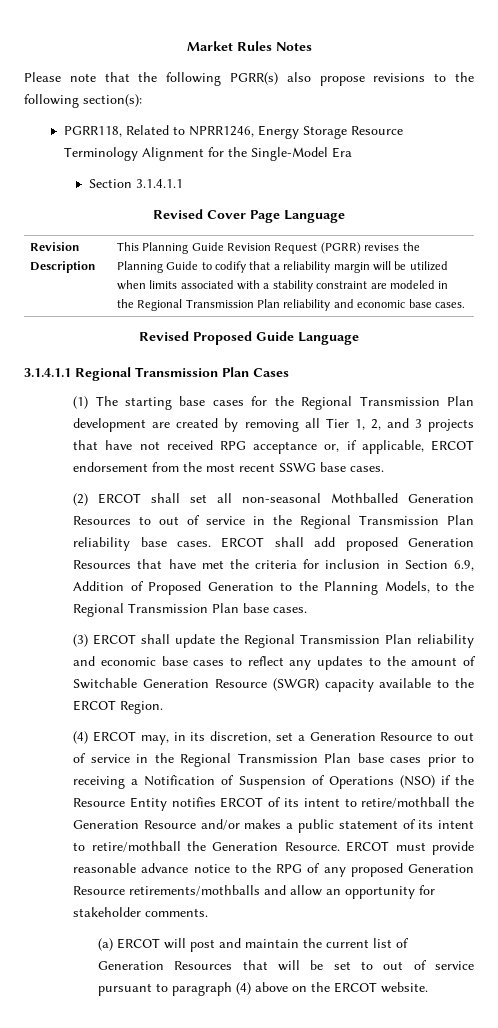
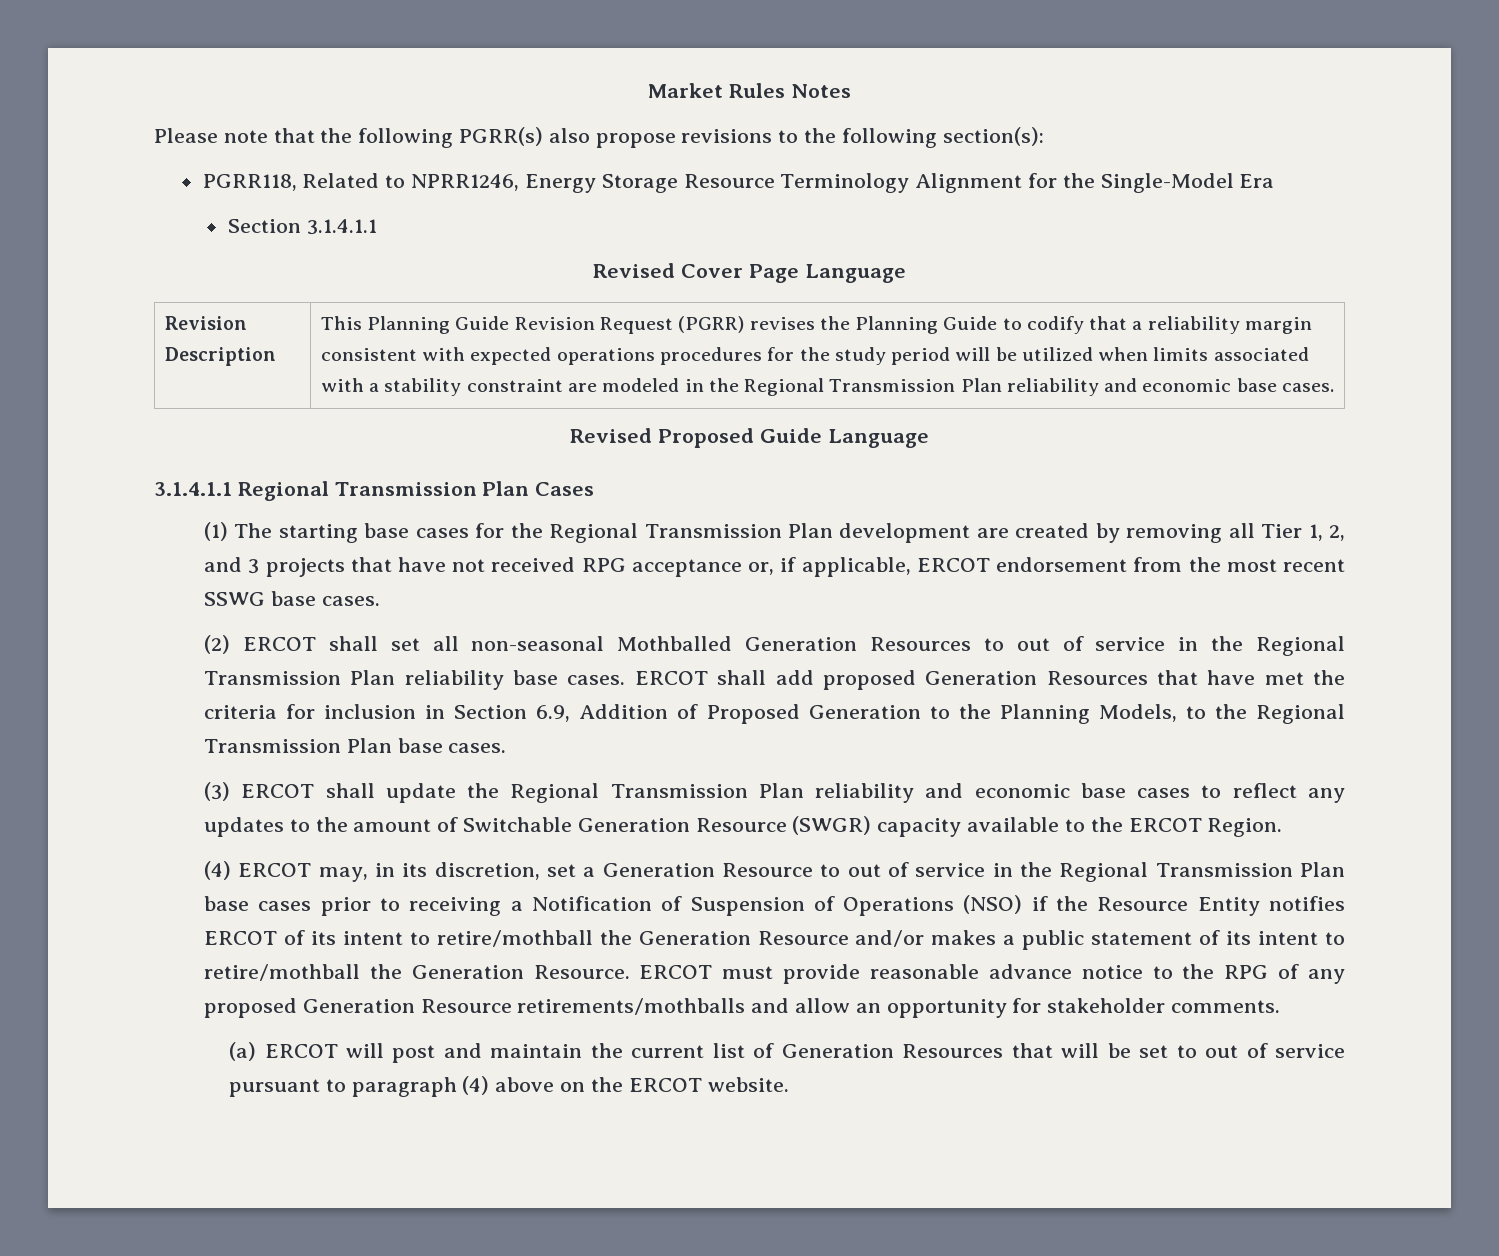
- This Planning Guide Revision Request (PGRR) revises the Planning Guide to codify that a reliability margin will be utilized when limits associated with a stability constraint are modeled in the Regional Transmission Plan reliability and economic base cases.
+ This Planning Guide Revision Request (PGRR) revises the Planning Guide to codify that a reliability margin consistent with expected operations procedures for the study period will be utilized when limits associated with a stability constraint are modeled in the Regional Transmission Plan reliability and economic base cases.

